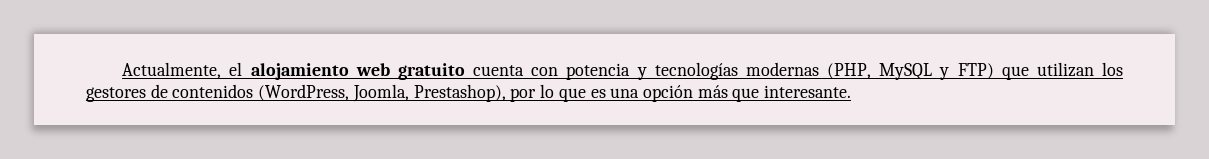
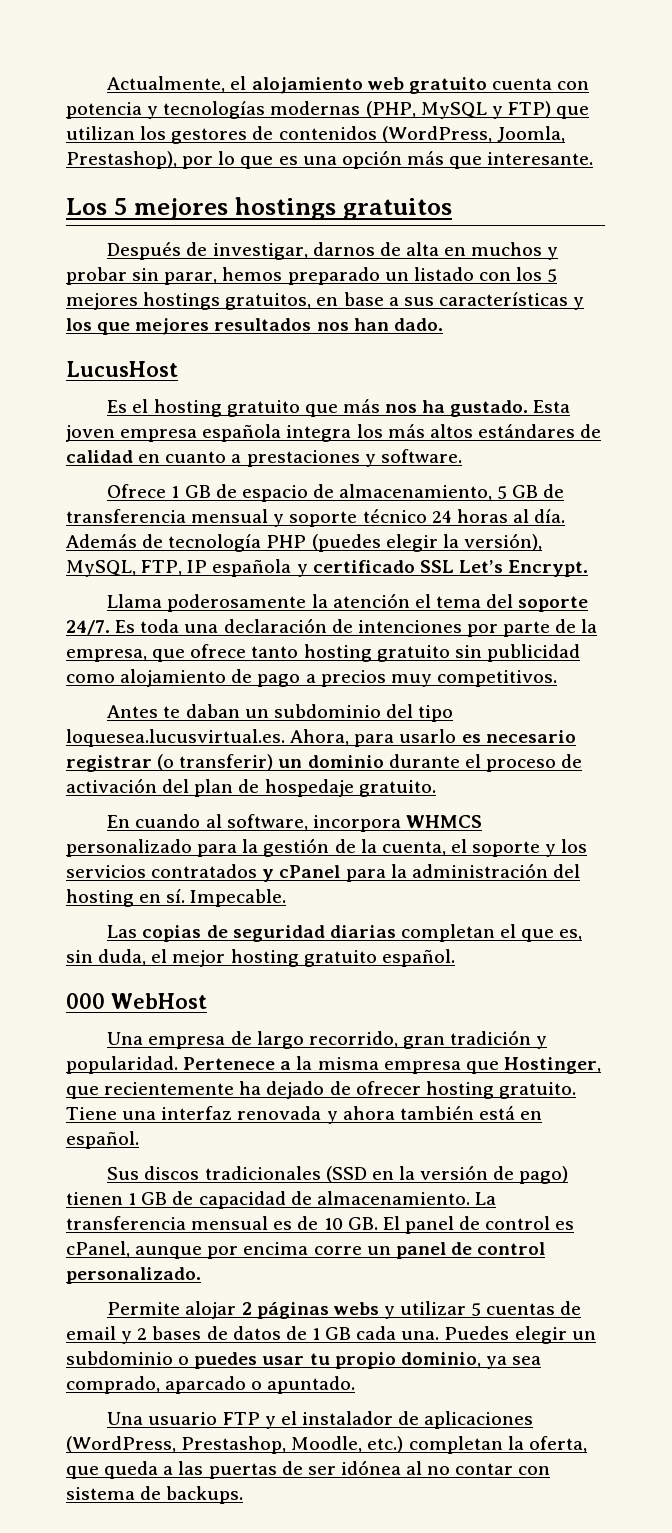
+ Los 5 mejores hostings gratuitos
+ Después de investigar, darnos de alta en muchos y probar sin parar, hemos preparado un listado con los 5 mejores hostings gratuitos, en base a sus características y los que mejores resultados nos han dado.
+ LucusHost
+ Es el hosting gratuito que más nos ha gustado. Esta joven empresa española integra los más altos estándares de calidad en cuanto a prestaciones y software.
+ Ofrece 1 GB de espacio de almacenamiento, 5 GB de transferencia mensual y soporte técnico 24 horas al día. Además de tecnología PHP (puedes elegir la versión), MySQL, FTP, IP española y certificado SSL Let’s Encrypt.
+ Llama poderosamente la atención el tema del soporte 24/7. Es toda una declaración de intenciones por parte de la empresa, que ofrece tanto hosting gratuito sin publicidad como alojamiento de pago a precios muy competitivos.
+ Antes te daban un subdominio del tipo loquesea.lucusvirtual.es. Ahora, para usarlo es necesario registrar (o transferir) un dominio durante el proceso de activación del plan de hospedaje gratuito.
+ En cuando al software, incorpora WHMCS personalizado para la gestión de la cuenta, el soporte y los servicios contratados y cPanel para la administración del hosting en sí. Impecable.
+ Las copias de seguridad diarias completan el que es, sin duda, el mejor hosting gratuito español.
+ 000 WebHost
+ Una empresa de largo recorrido, gran tradición y popularidad. Pertenece a la misma empresa que Hostinger, que recientemente ha dejado de ofrecer hosting gratuito. Tiene una interfaz renovada y ahora también está en español.
+ Sus discos tradicionales (SSD en la versión de pago) tienen 1 GB de capacidad de almacenamiento. La transferencia mensual es de 10 GB. El panel de control es cPanel, aunque por encima corre un panel de control personalizado.
+ Permite alojar 2 páginas webs y utilizar 5 cuentas de email y 2 bases de datos de 1 GB cada una. Puedes elegir un subdominio o puedes usar tu propio dominio, ya sea comprado, aparcado o apuntado.
+ Una usuario FTP y el instalador de aplicaciones (WordPress, Prestashop, Moodle, etc.) completan la oferta, que queda a las puertas de ser idónea al no contar con sistema de backups.

